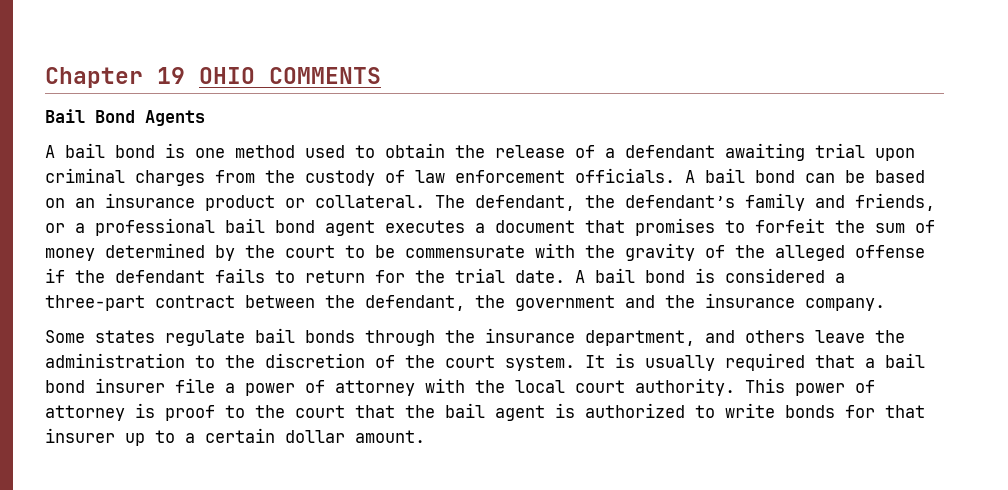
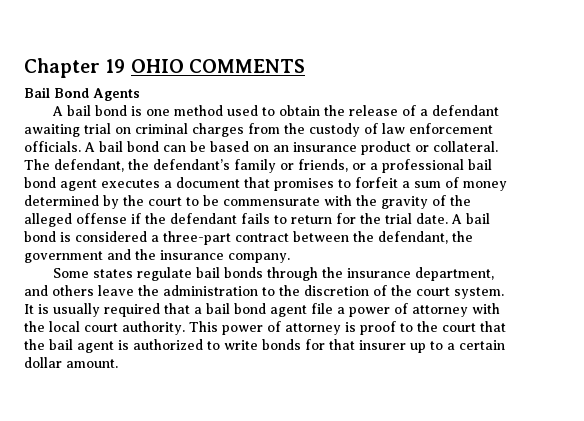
- A bail bond is one method used to obtain the release of a defendant awaiting trial upon criminal charges from the custody of law enforcement officials.
+ A bail bond is one method used to obtain the release of a defendant awaiting trial on criminal charges from the custody of law enforcement officials.
- The defendant, the defendant’s family and friends, or a professional bail bond agent executes a document that promises to forfeit the sum of money determined by the court to be commensurate with the gravity of the alleged offense if the defendant fails to return for the trial date.
+ The defendant, the defendant’s family or friends, or a professional bail bond agent executes a document that promises to forfeit a sum of money determined by the court to be commensurate with the gravity of the alleged offense if the defendant fails to return for the trial date.
- It is usually required that a bail bond insurer file a power of attorney with the local court authority.
+ It is usually required that a bail bond agent file a power of attorney with the local court authority.

